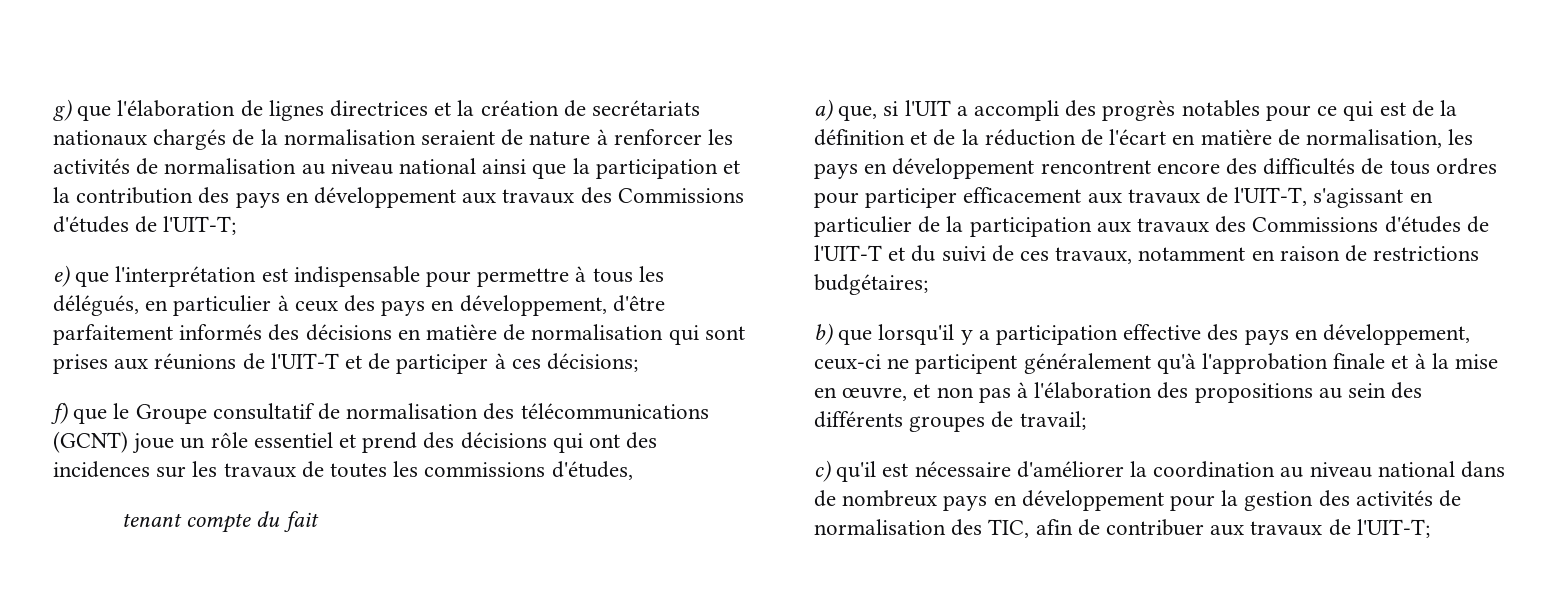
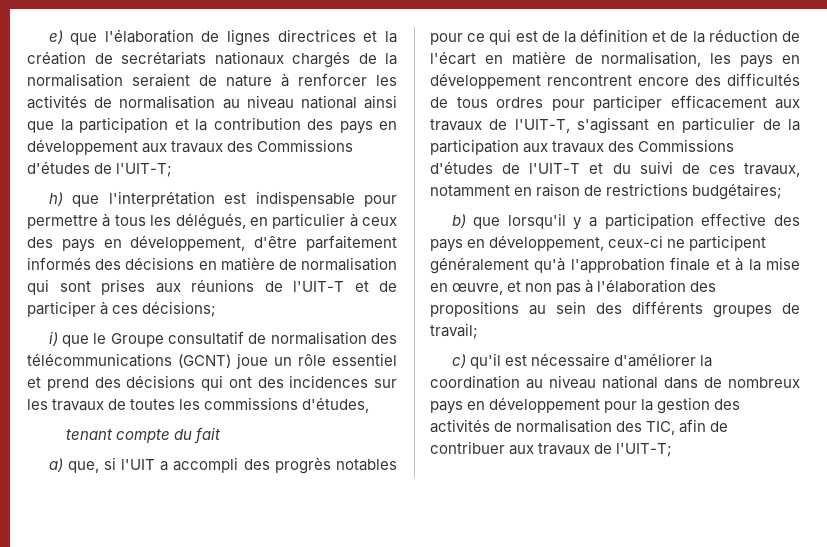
- g) que l'élaboration de lignes directrices et la création de secrétariats nationaux chargés de la normalisation seraient de nature à renforcer les activités de normalisation au niveau national ainsi que la participation et la contribution des pays en développement aux travaux des Commissions d'études de l'UIT-T;
+ e) que l'élaboration de lignes directrices et la création de secrétariats nationaux chargés de la normalisation seraient de nature à renforcer les activités de normalisation au niveau national ainsi que la participation et la contribution des pays en développement aux travaux des Commissions d'études de l'UIT-T;
- e) que l'interprétation est indispensable pour permettre à tous les délégués, en particulier à ceux des pays en développement, d'être parfaitement informés des décisions en matière de normalisation qui sont prises aux réunions de l'UIT-T et de participer à ces décisions;
+ h) que l'interprétation est indispensable pour permettre à tous les délégués, en particulier à ceux des pays en développement, d'être parfaitement informés des décisions en matière de normalisation qui sont prises aux réunions de l'UIT-T et de participer à ces décisions;
- f) que le Groupe consultatif de normalisation des télécommunications (GCNT) joue un rôle essentiel et prend des décisions qui ont des incidences sur les travaux de toutes les commissions d'études,
+ i) que le Groupe consultatif de normalisation des télécommunications (GCNT) joue un rôle essentiel et prend des décisions qui ont des incidences sur les travaux de toutes les commissions d'études,

